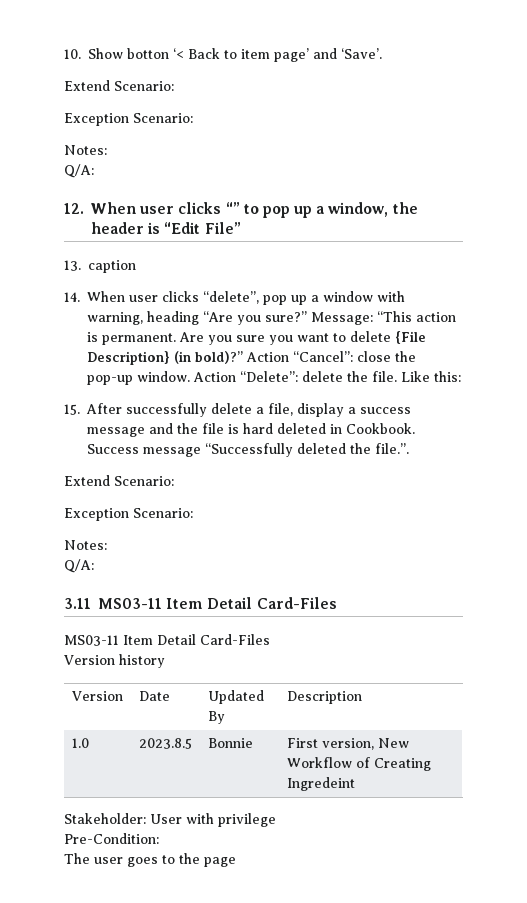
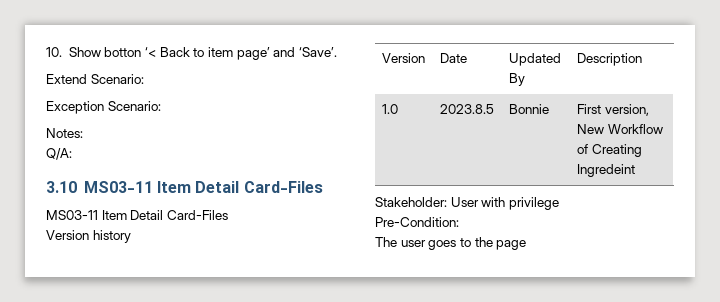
- 12. When user clicks “” to pop up a window, the header is “Edit File”
- 13. caption
- 14. When user clicks “delete”, pop up a window with warning, heading “Are you sure?” Message: “This action is permanent. Are you sure you want to delete {File Description} (in bold)?” Action “Cancel”: close the pop-up window. Action “Delete”: delete the file. Like this:
- 15. After successfully delete a file, display a success message and the file is hard deleted in Cookbook. Success message “Successfully deleted the file.”.
- Extend Scenario:
- Exception Scenario:
- Notes:
- Q/A:
- 3.11 MS03-11 Item Detail Card-Files
+ 3.10 MS03-11 Item Detail Card-Files

